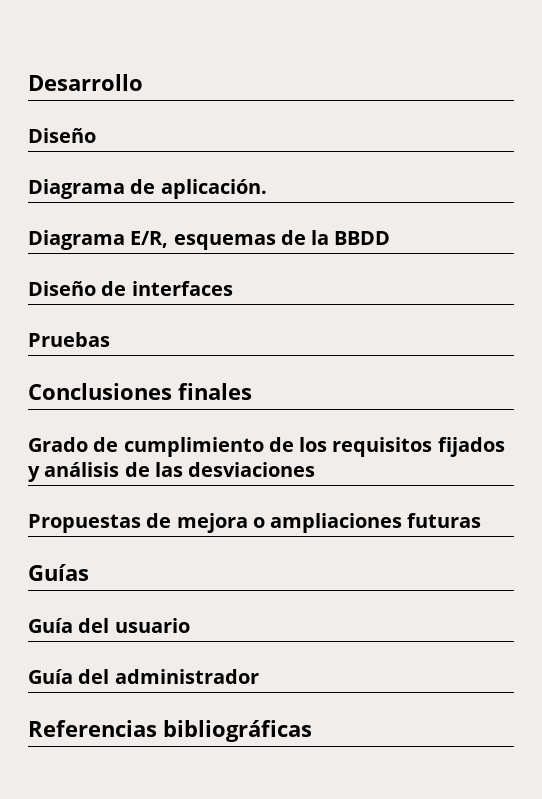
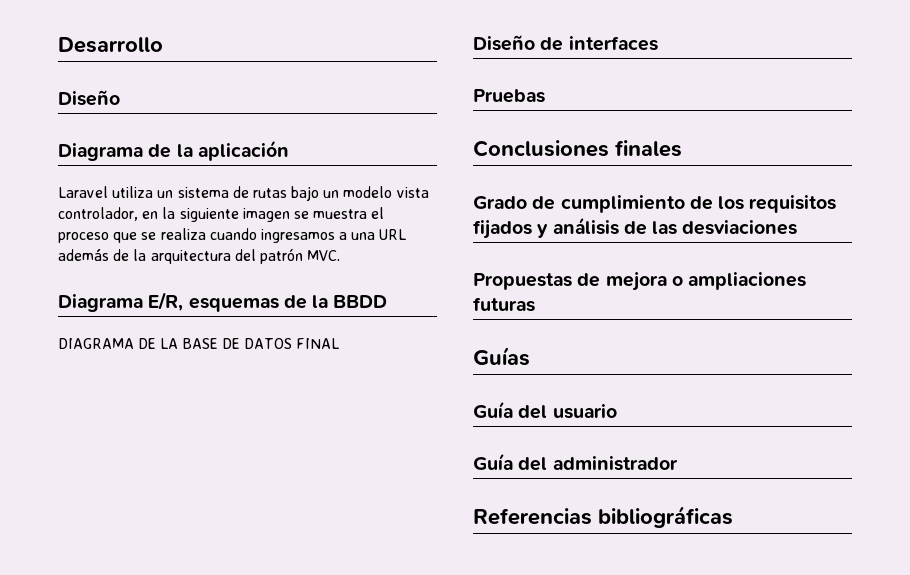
- Diagrama de aplicación.
+ Diagrama de la aplicación
+ Laravel utiliza un sistema de rutas bajo un modelo vista controlador, en la siguiente imagen se muestra el proceso que se realiza cuando ingresamos a una URL además de la arquitectura del patrón MVC.
+ DIAGRAMA DE LA BASE DE DATOS FINAL

